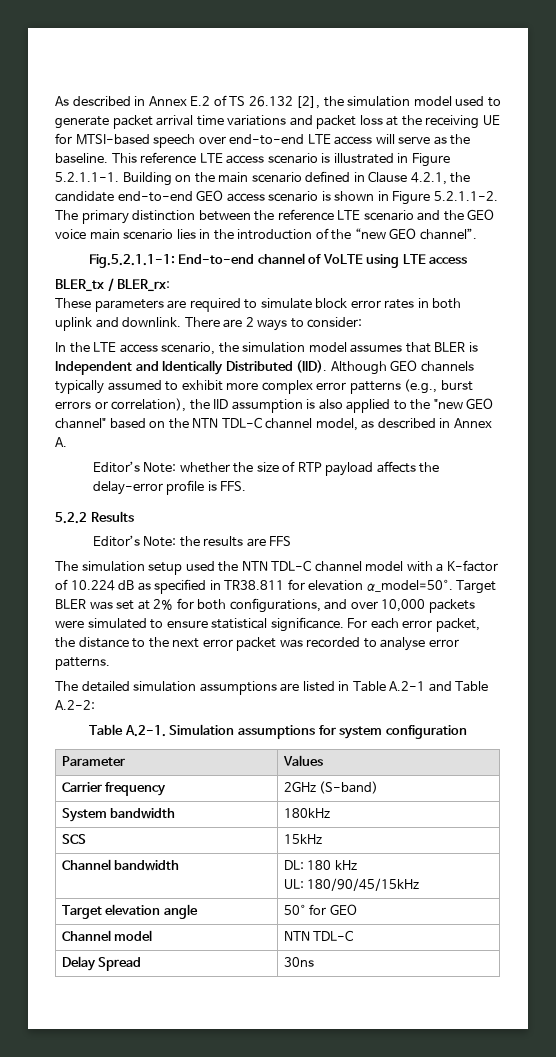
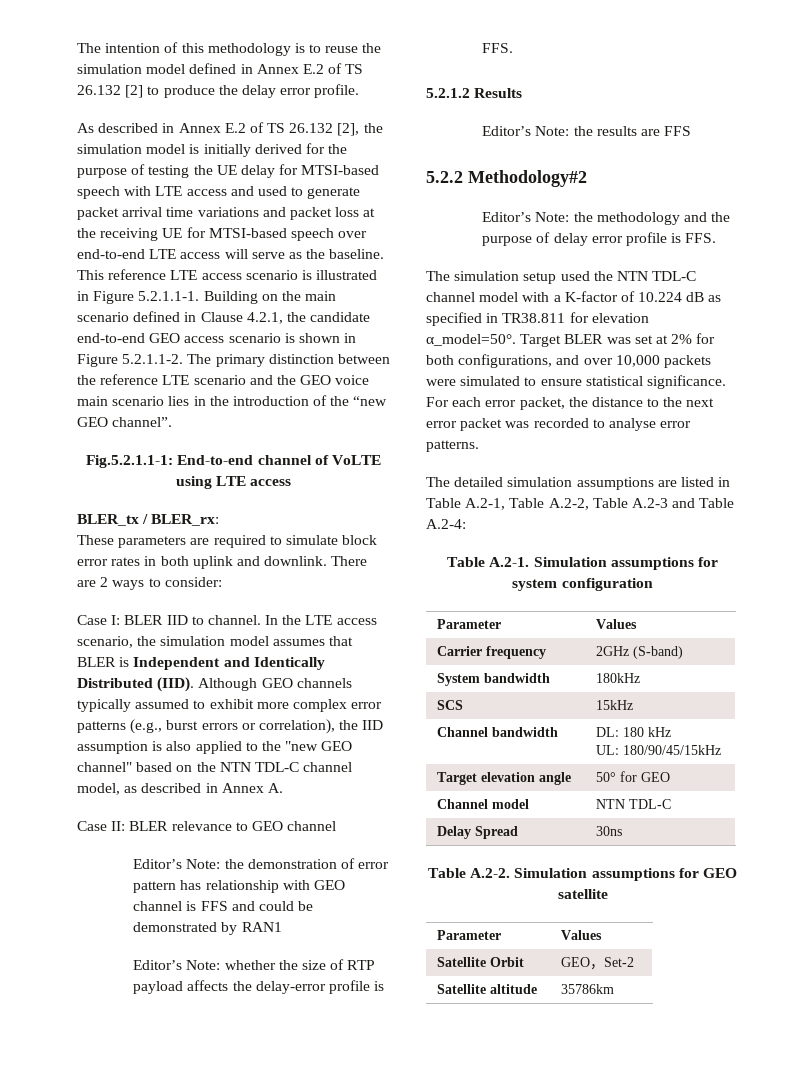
+ The intention of this methodology is to reuse the simulation model defined in Annex E.2 of TS 26.132 [2] to produce the delay error profile.
- As described in Annex E.2 of TS 26.132 [2], the simulation model used to generate packet arrival time variations and packet loss at the receiving UE for MTSI-based speech over end-to-end LTE access will serve as the baseline.
+ As described in Annex E.2 of TS 26.132 [2], the simulation model is initially derived for the purpose of testing the UE delay for MTSI-based speech with LTE access and used to generate packet arrival time variations and packet loss at the receiving UE for MTSI-based speech over end-to-end LTE access will serve as the baseline.
+ Case I: BLER IID to channel.
+ Case II: BLER relevance to GEO channel
+ Editor’s Note: the demonstration of error pattern has relationship with GEO channel is FFS and could be demonstrated by RAN1
- 5.2.2 Results
+ 5.2.1.2 Results
+ 5.2.2 Methodology#2
+ Editor’s Note: the methodology and the purpose of delay error profile is FFS.
- The detailed simulation assumptions are listed in Table A.2-1 and Table A.2-2:
+ The detailed simulation assumptions are listed in Table A.2-1, Table A.2-2, Table A.2-3 and Table A.2-4:
+ Table A.2-2. Simulation assumptions for GEO satellite
+ Parameter | Values
+ Satellite Orbit | GEO，Set-2
+ Satellite altitude | 35786km

